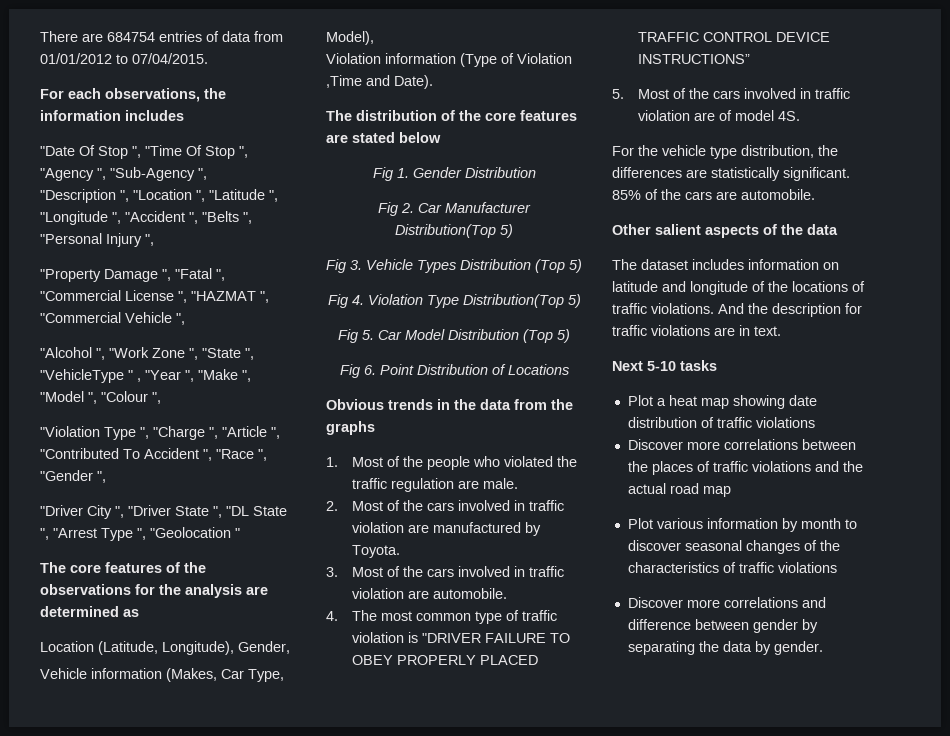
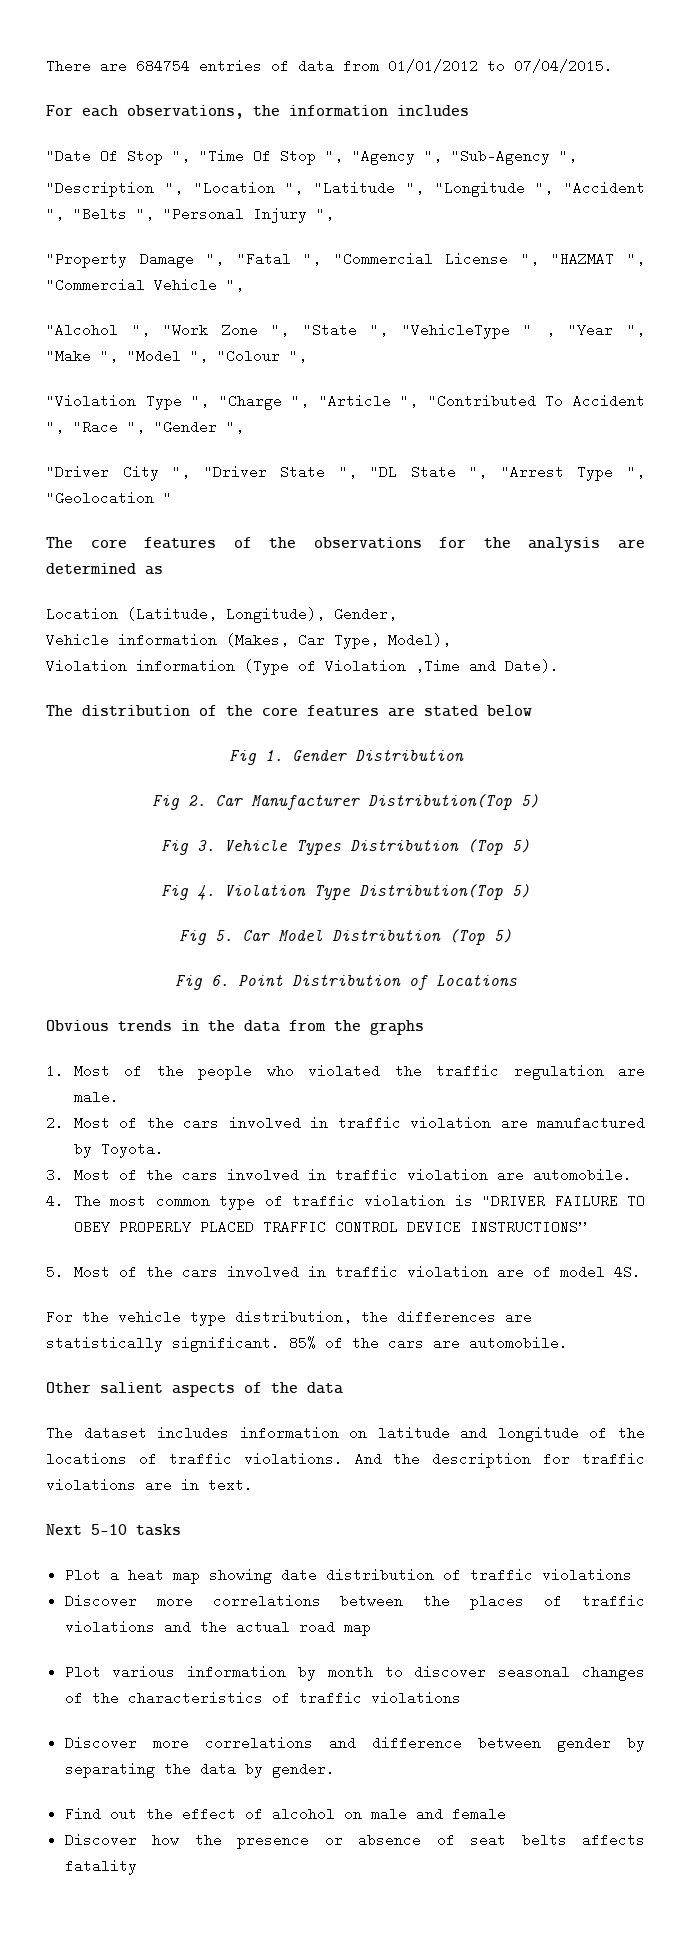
+ Find out the effect of alcohol on male and female
+ Discover how the presence or absence of seat belts affects fatality

